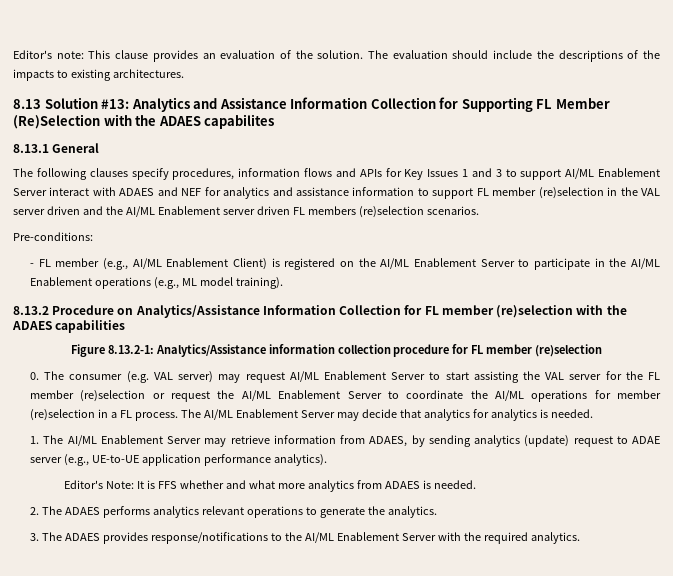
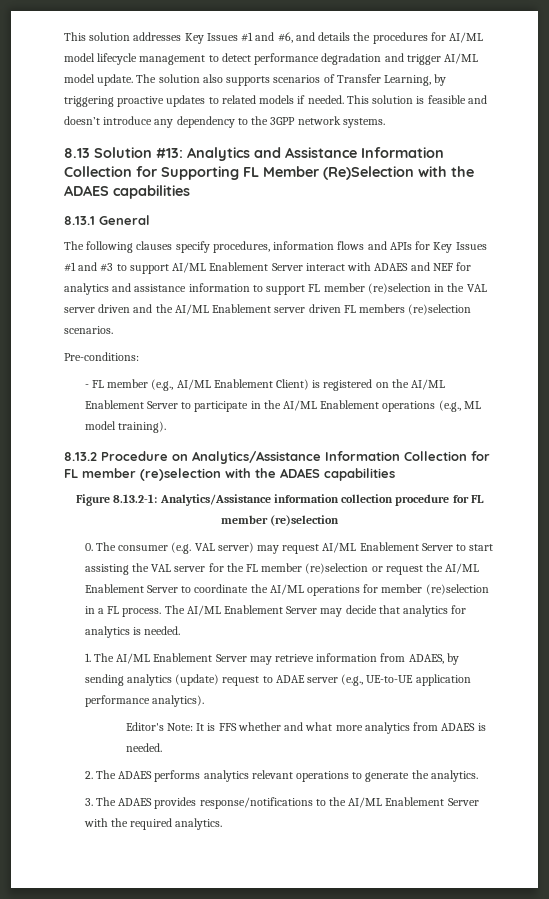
- Editor's note: This clause provides an evaluation of the solution. The evaluation should include the descriptions of the impacts to existing architectures.
+ This solution addresses Key Issues #1 and #6, and details the procedures for AI/ML model lifecycle management to detect performance degradation and trigger AI/ML model update. The solution also supports scenarios of Transfer Learning, by triggering proactive updates to related models if needed. This solution is feasible and doesn’t introduce any dependency to the 3GPP network systems.
- 8.13 Solution #13: Analytics and Assistance Information Collection for Supporting FL Member (Re)Selection with the ADAES capabilites
+ 8.13 Solution #13: Analytics and Assistance Information Collection for Supporting FL Member (Re)Selection with the ADAES capabilities
- The following clauses specify procedures, information flows and APIs for Key Issues 1 and 3 to support AI/ML Enablement Server interact with ADAES and NEF for analytics and assistance information to support FL member (re)selection in the VAL server driven and the AI/ML Enablement server driven FL members (re)selection scenarios.
+ The following clauses specify procedures, information flows and APIs for Key Issues #1 and #3 to support AI/ML Enablement Server interact with ADAES and NEF for analytics and assistance information to support FL member (re)selection in the VAL server driven and the AI/ML Enablement server driven FL members (re)selection scenarios.

